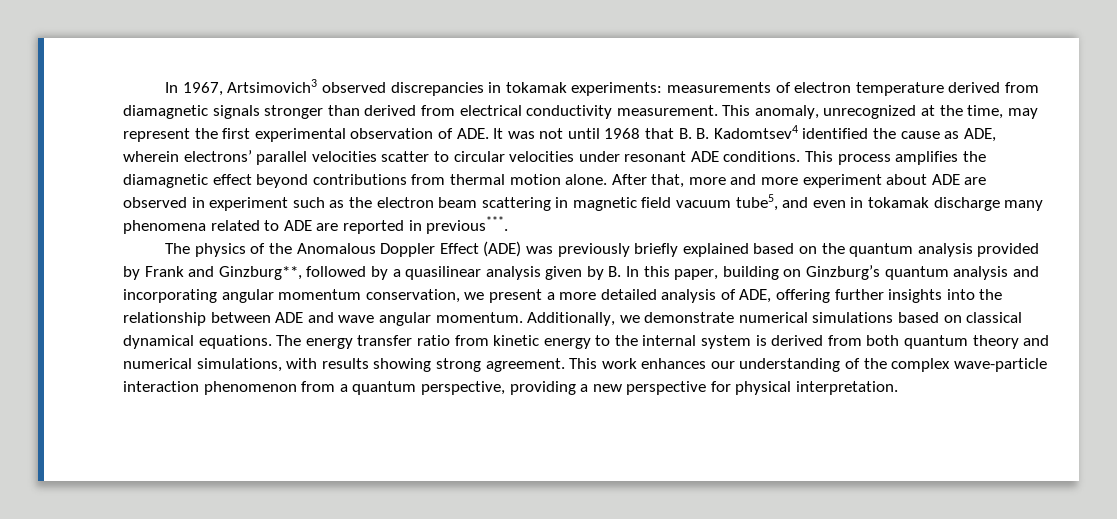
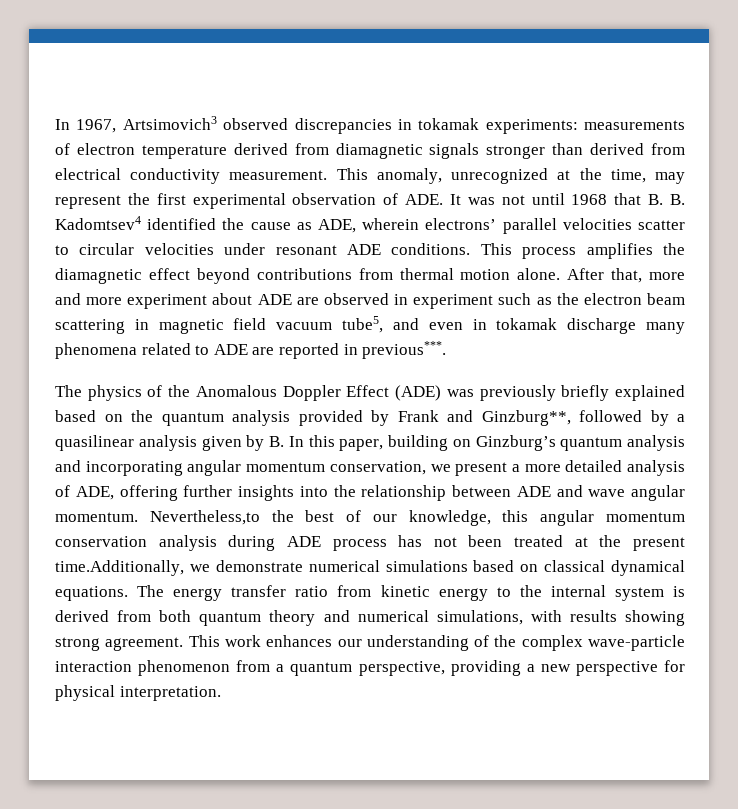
- Additionally, we demonstrate numerical simulations based on classical dynamical equations.
+ Nevertheless,to the best of our knowledge, this angular momentum conservation analysis during ADE process has not been treated at the present time.Additionally, we demonstrate numerical simulations based on classical dynamical equations.

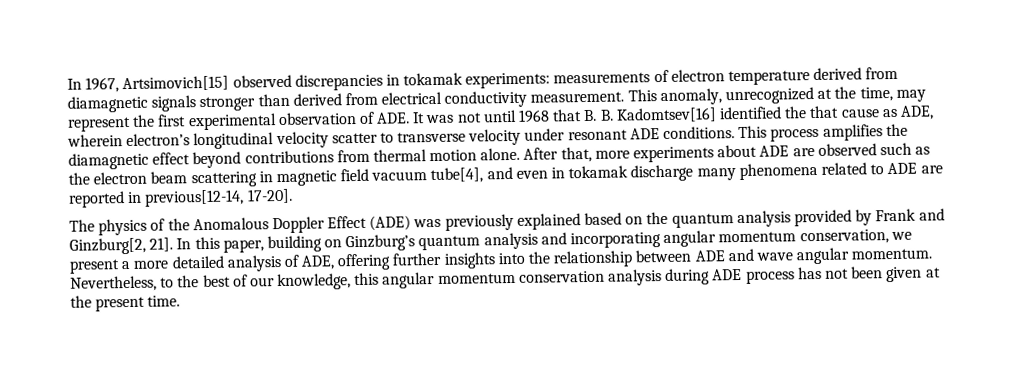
- In 1967, Artsimovich3 observed discrepancies in tokamak experiments: measurements of electron temperature derived from diamagnetic signals stronger than derived from electrical conductivity measurement.
+ In 1967, Artsimovich[15] observed discrepancies in tokamak experiments: measurements of electron temperature derived from diamagnetic signals stronger than derived from electrical conductivity measurement.
- This anomaly, unrecognized at the time, may represent the first experimental observation of ADE. It was not until 1968 that B. B. Kadomtsev4 identified the cause as ADE, wherein electrons’ parallel velocities scatter to circular velocities under resonant ADE conditions.
+ This anomaly, unrecognized at the time, may represent the first experimental observation of ADE. It was not until 1968 that B. B. Kadomtsev[16] identified the that cause as ADE, wherein electron’s longitudinal velocity scatter to transverse velocity under resonant ADE conditions.
- After that, more and more experiment about ADE are observed in experiment such as the electron beam scattering in magnetic field vacuum tube5, and even in tokamak discharge many phenomena related to ADE are reported in previous***.
+ After that, more experiments about ADE are observed such as the electron beam scattering in magnetic field vacuum tube[4], and even in tokamak discharge many phenomena related to ADE are reported in previous[12-14, 17-20].
- The physics of the Anomalous Doppler Effect (ADE) was previously briefly explained based on the quantum analysis provided by Frank and Ginzburg**, followed by a quasilinear analysis given by B. In this paper, building on Ginzburg’s quantum analysis and incorporating angular momentum conservation, we present a more detailed analysis of ADE, offering further insights into the relationship between ADE and wave angular momentum.
+ The physics of the Anomalous Doppler Effect (ADE) was previously explained based on the quantum analysis provided by Frank and Ginzburg[2, 21]. In this paper, building on Ginzburg’s quantum analysis and incorporating angular momentum conservation, we present a more detailed analysis of ADE, offering further insights into the relationship between ADE and wave angular momentum.
- Nevertheless,to the best of our knowledge, this angular momentum conservation analysis during ADE process has not been treated at the present time.Additionally, we demonstrate numerical simulations based on classical dynamical equations. The energy transfer ratio from kinetic energy to the internal system is derived from both quantum theory and numerical simulations, with results showing strong agreement. This work enhances our understanding of the complex wave-particle interaction phenomenon from a quantum perspective, providing a new perspective for physical interpretation.
+ Nevertheless, to the best of our knowledge, this angular momentum conservation analysis during ADE process has not been given at the present time.

